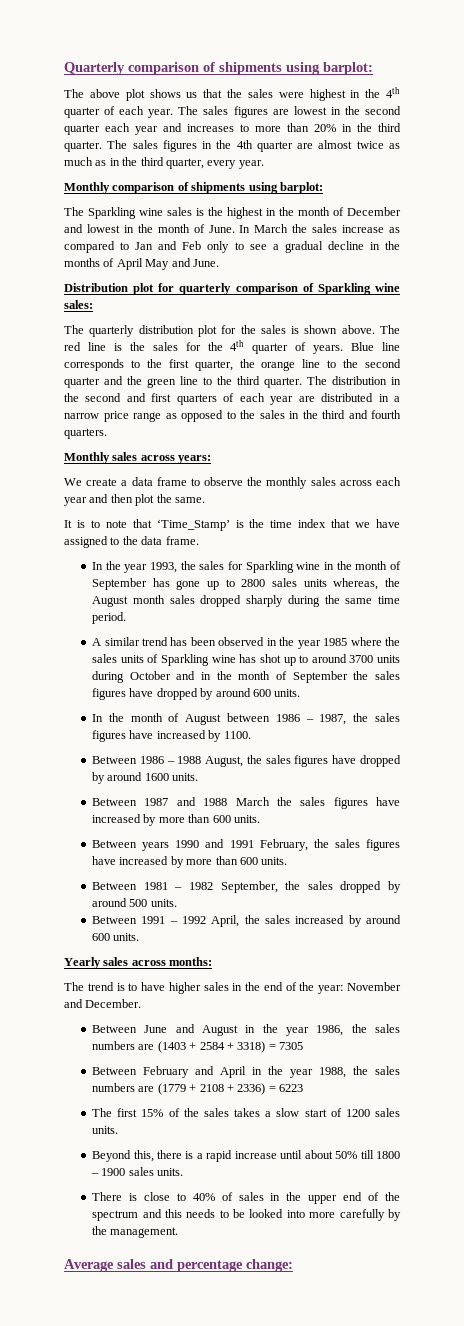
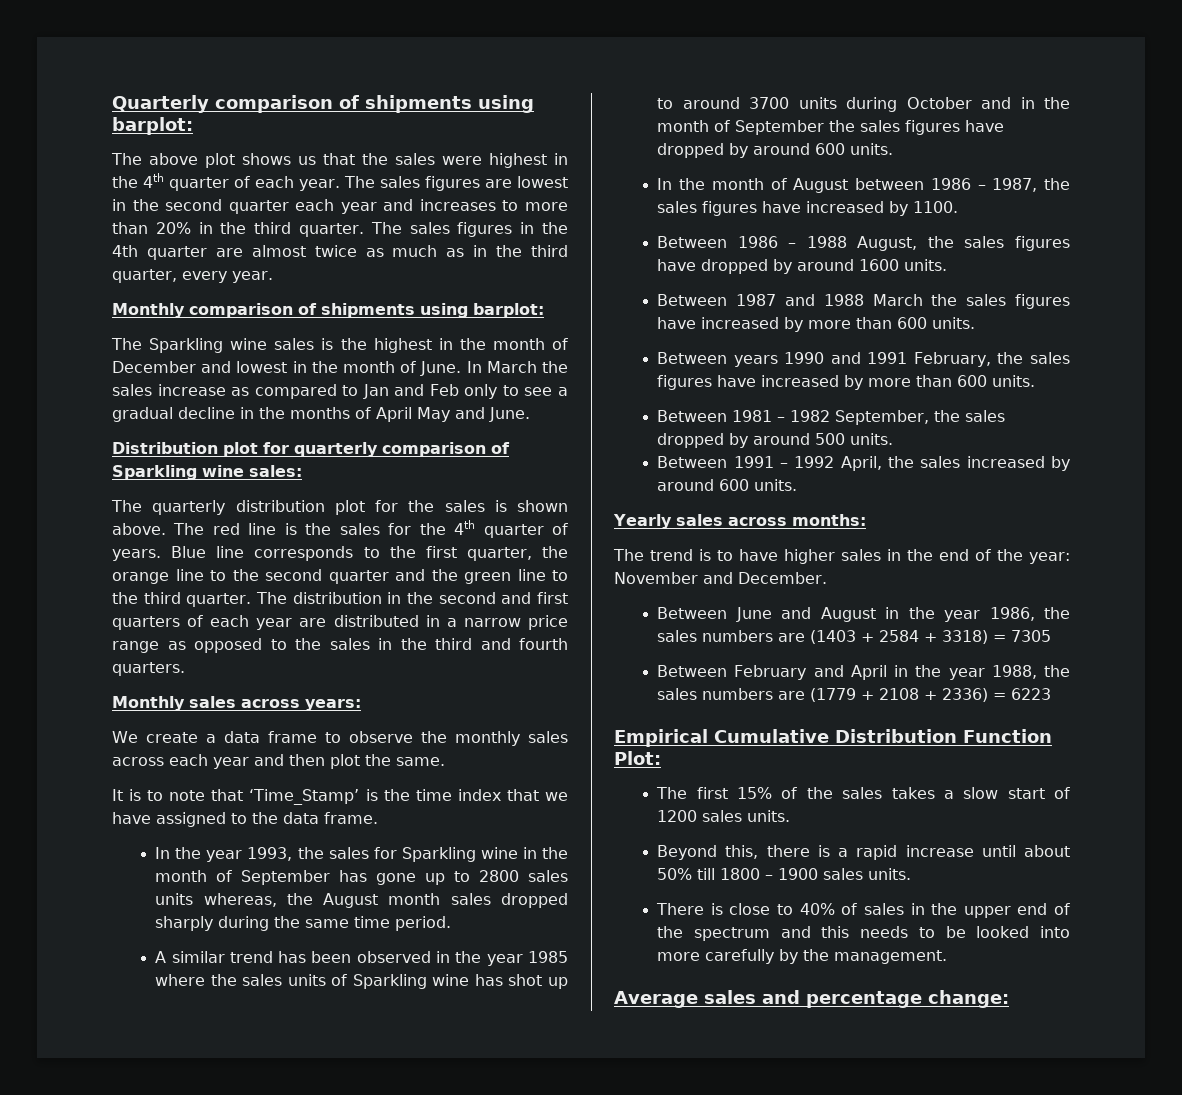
+ Empirical Cumulative Distribution Function Plot:

